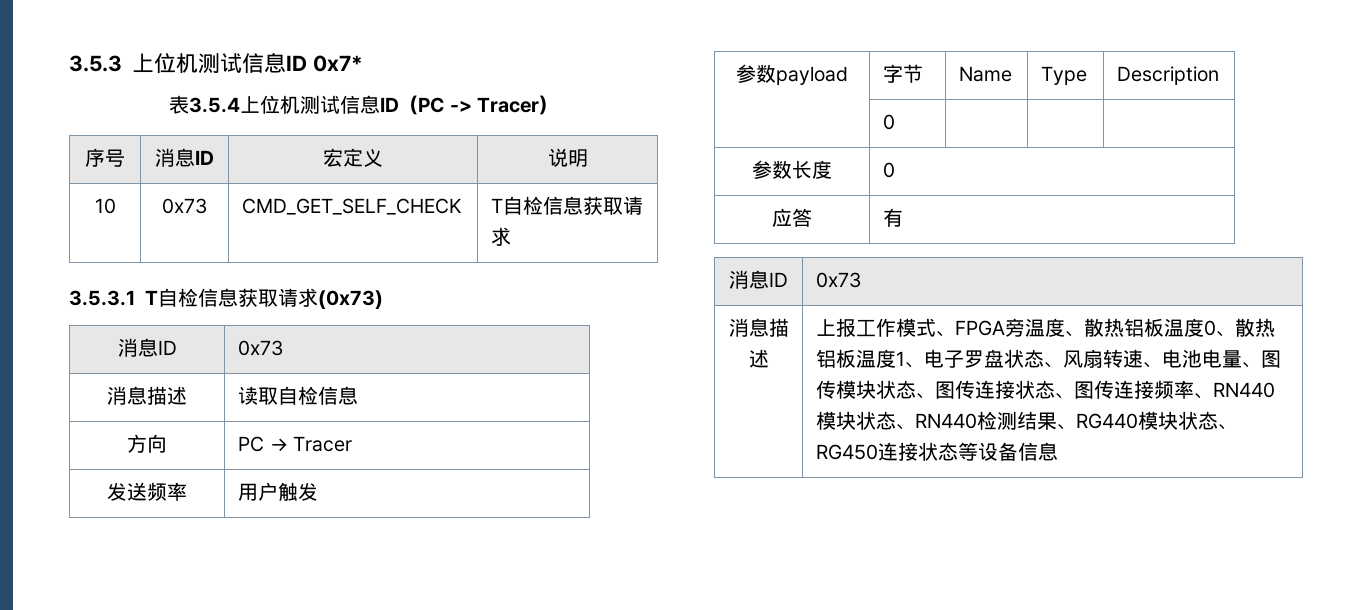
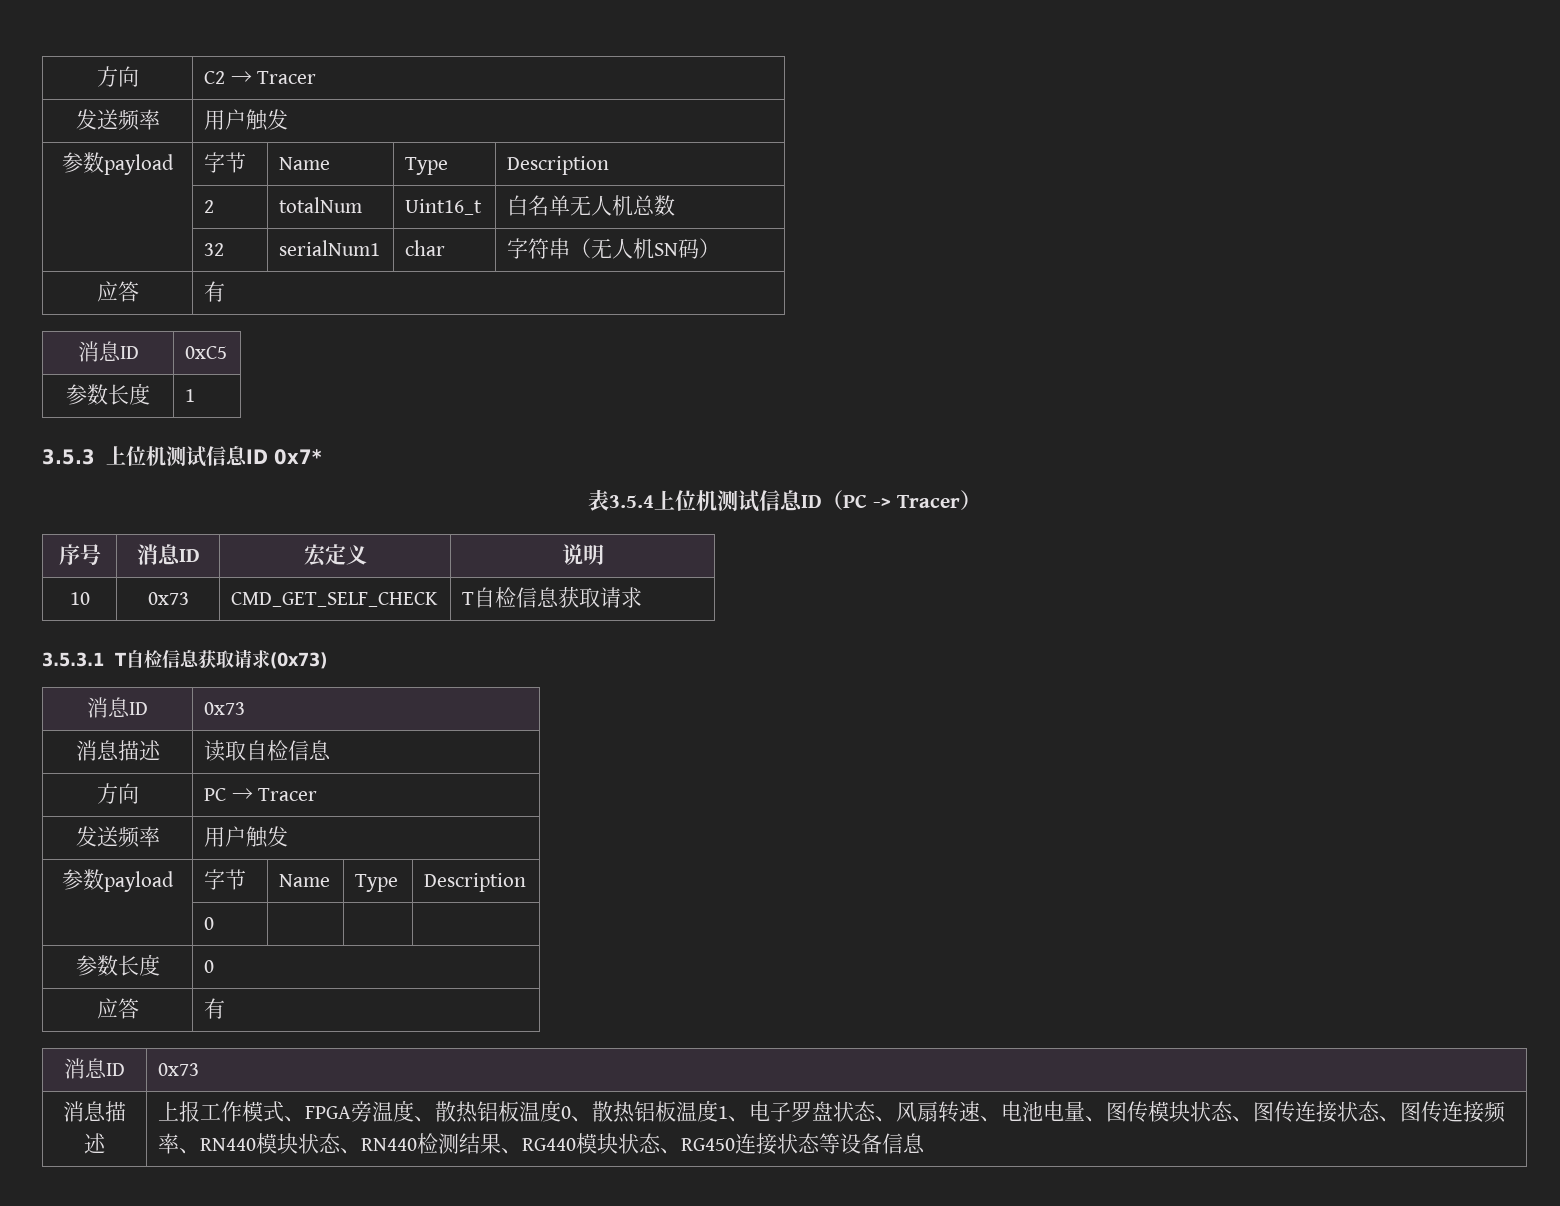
+ 方向 | C2 → Tracer
+ 发送频率 | 用户触发
+ 参数payload | 字节 | Name | Type | Description
+ | 2 | totalNum | Uint16_t | 白名单无人机总数
+ | 32 | serialNum1 | char | 字符串（无人机SN码）
+ 应答 | 有
+ 消息ID | 0xC5
+ 参数长度 | 1

